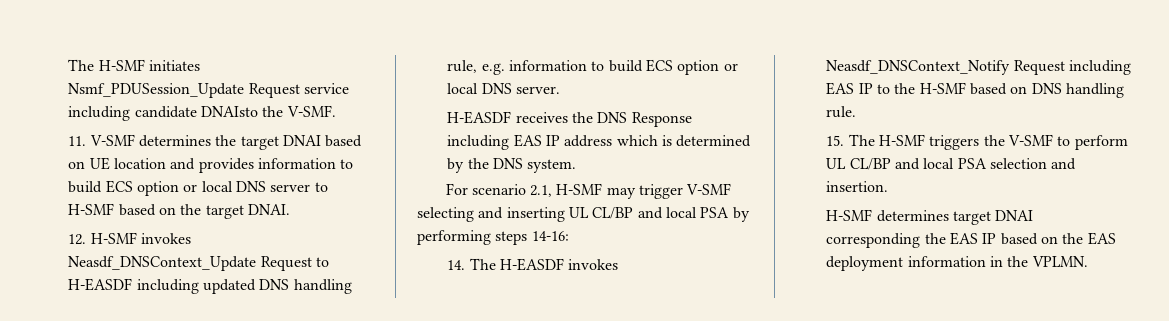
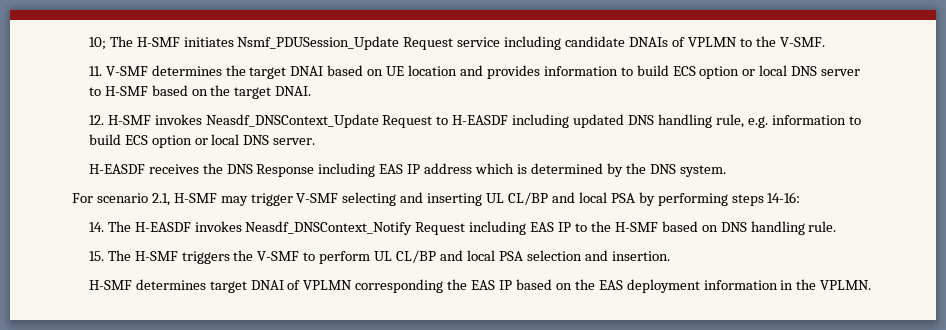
- The H-SMF initiates Nsmf_PDUSession_Update Request service including candidate DNAIsto the V-SMF.
+ 10; The H-SMF initiates Nsmf_PDUSession_Update Request service including candidate DNAIs of VPLMN to the V-SMF.
- H-SMF determines target DNAI corresponding the EAS IP based on the EAS deployment information in the VPLMN.
+ H-SMF determines target DNAI of VPLMN corresponding the EAS IP based on the EAS deployment information in the VPLMN.

